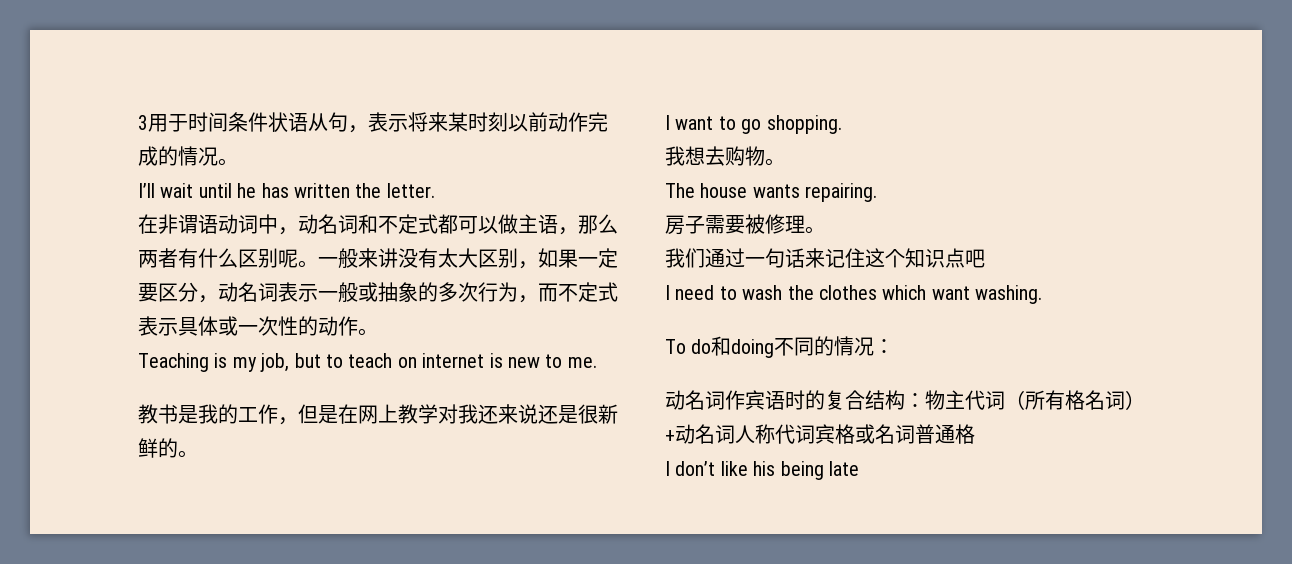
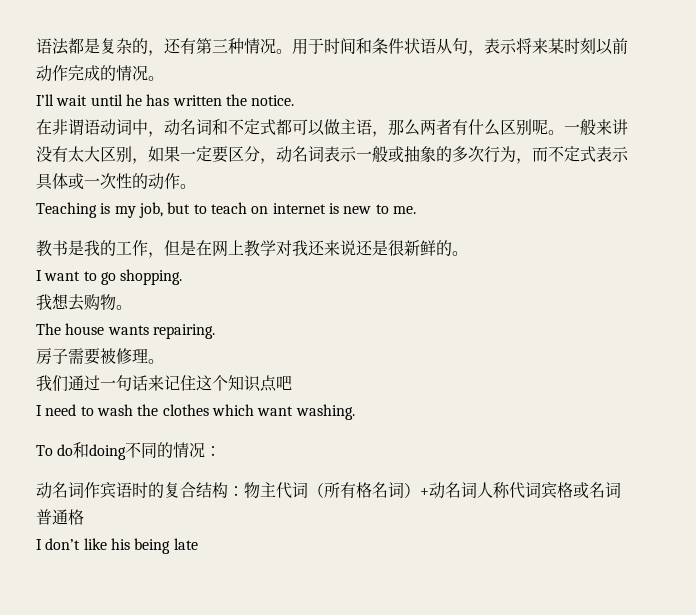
- 3用于时间条件状语从句，表示将来某时刻以前动作完成的情况。
+ 语法都是复杂的，还有第三种情况。用于时间和条件状语从句，表示将来某时刻以前动作完成的情况。
- I’ll wait until he has written the letter.
+ I’ll wait until he has written the notice.

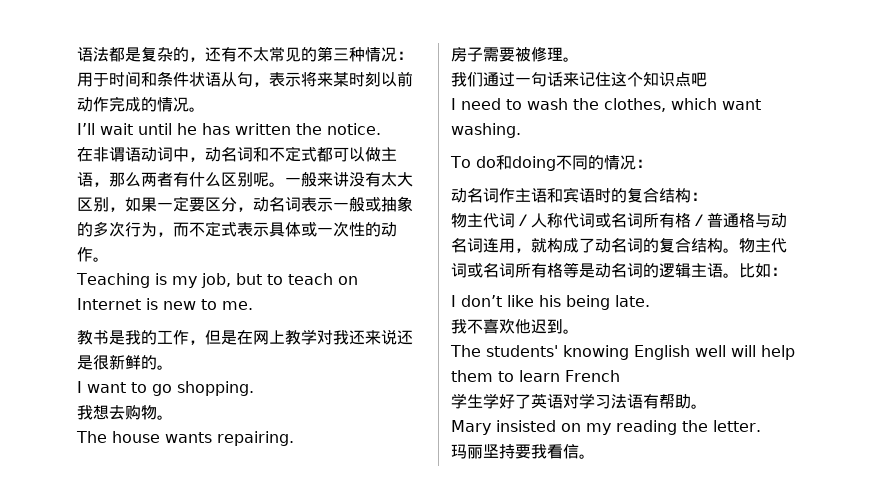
- 语法都是复杂的，还有第三种情况。用于时间和条件状语从句，表示将来某时刻以前动作完成的情况。
+ 语法都是复杂的，还有不太常见的第三种情况：用于时间和条件状语从句，表示将来某时刻以前动作完成的情况。
- Teaching is my job, but to teach on internet is new to me.
+ Teaching is my job, but to teach on Internet is new to me.
- I need to wash the clothes which want washing.
+ I need to wash the clothes, which want washing.
- 动名词作宾语时的复合结构：物主代词（所有格名词）+动名词人称代词宾格或名词普通格
+ 动名词作主语和宾语时的复合结构：
+ 物主代词／人称代词或名词所有格／普通格与动名词连用，就构成了动名词的复合结构。物主代词或名词所有格等是动名词的逻辑主语。比如：
- I don’t like his being late
+ I don’t like his being late.
+ 我不喜欢他迟到。
+ The students' knowing English well will help them to learn French
+ 学生学好了英语对学习法语有帮助。
+ Mary insisted on my reading the letter.
+ 玛丽坚持要我看信。

